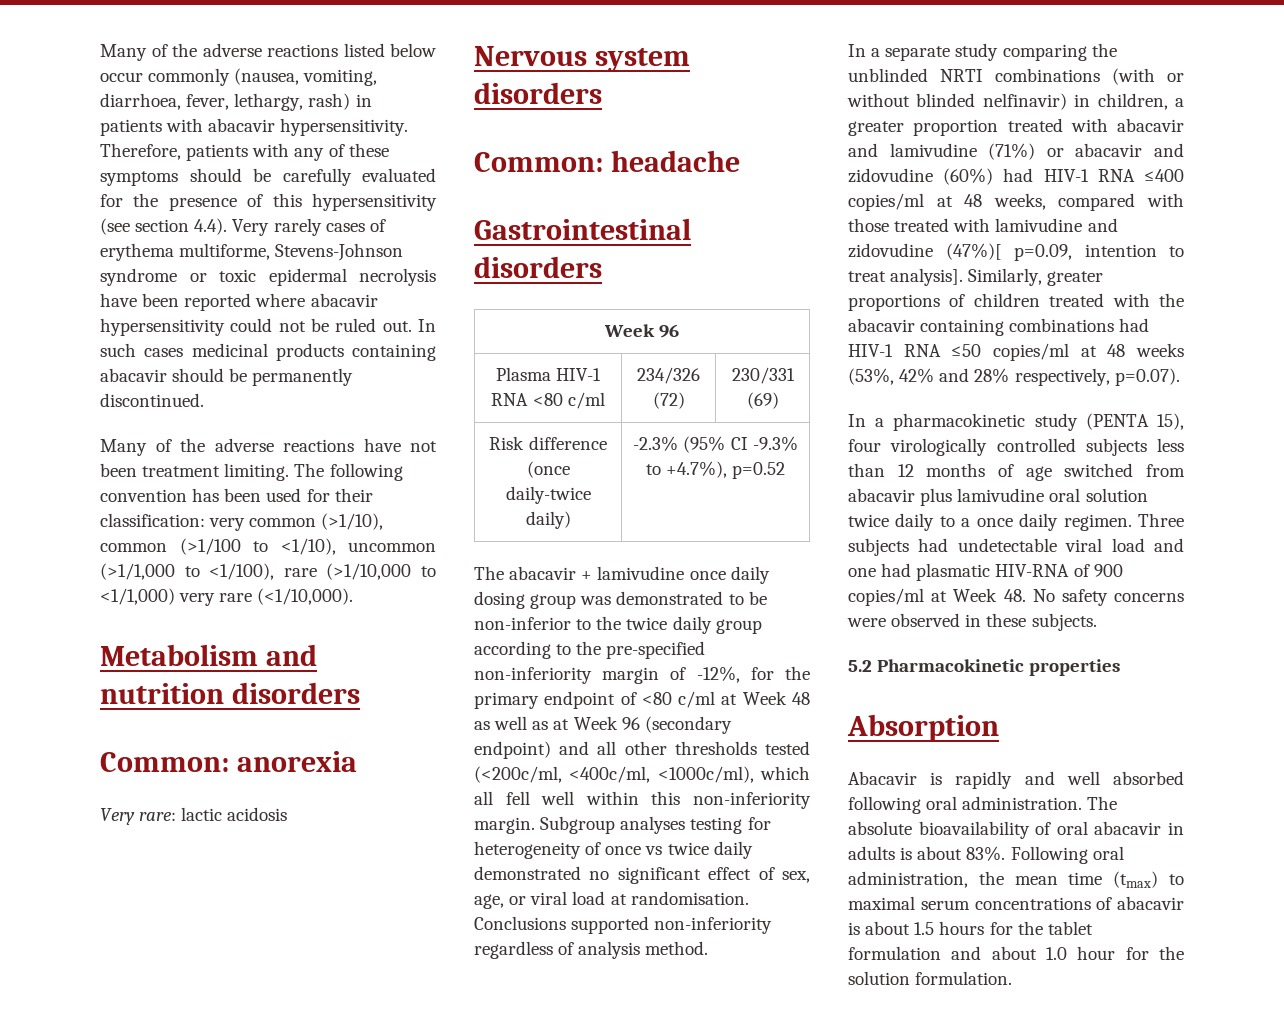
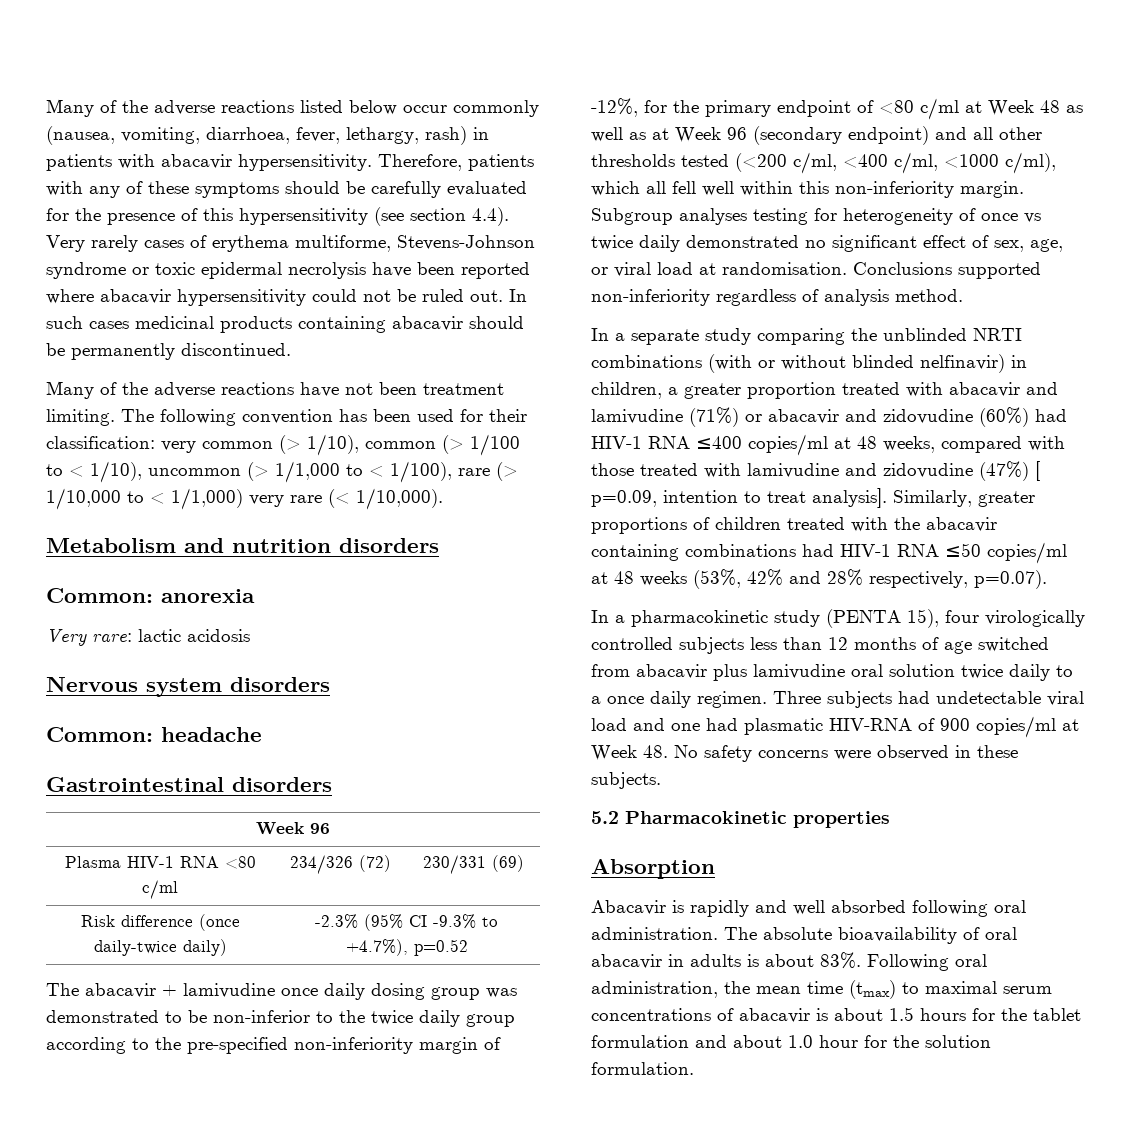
- The following convention has been used for their classification: very common (>1/10), common (>1/100 to <1/10), uncommon (>1/1,000 to <1/100), rare (>1/10,000 to <1/1,000) very rare (<1/10,000).
+ The following convention has been used for their classification: very common (> 1/10), common (> 1/100 to < 1/10), uncommon (> 1/1,000 to < 1/100), rare (> 1/10,000 to < 1/1,000) very rare (< 1/10,000).
- The abacavir + lamivudine once daily dosing group was demonstrated to be non-inferior to the twice daily group according to the pre-specified non-inferiority margin of -12%, for the primary endpoint of <80 c/ml at Week 48 as well as at Week 96 (secondary endpoint) and all other thresholds tested (<200c/ml, <400c/ml, <1000c/ml), which all fell well within this non-inferiority margin.
+ The abacavir + lamivudine once daily dosing group was demonstrated to be non-inferior to the twice daily group according to the pre-specified non-inferiority margin of -12%, for the primary endpoint of <80 c/ml at Week 48 as well as at Week 96 (secondary endpoint) and all other thresholds tested (<200 c/ml, <400 c/ml, <1000 c/ml), which all fell well within this non-inferiority margin.
- In a separate study comparing the unblinded NRTI combinations (with or without blinded nelfinavir) in children, a greater proportion treated with abacavir and lamivudine (71%) or abacavir and zidovudine (60%) had HIV-1 RNA ≤400 copies/ml at 48 weeks, compared with those treated with lamivudine and zidovudine (47%)[ p=0.09, intention to treat analysis].
+ In a separate study comparing the unblinded NRTI combinations (with or without blinded nelfinavir) in children, a greater proportion treated with abacavir and lamivudine (71%) or abacavir and zidovudine (60%) had HIV-1 RNA ≤400 copies/ml at 48 weeks, compared with those treated with lamivudine and zidovudine (47%) [ p=0.09, intention to treat analysis].

